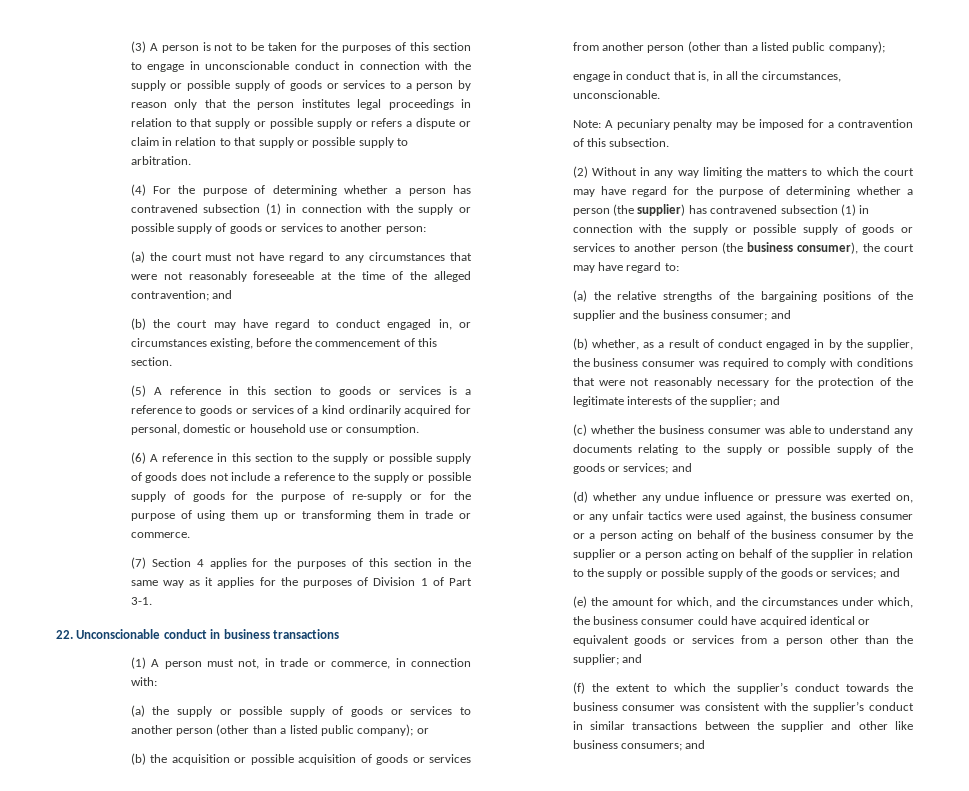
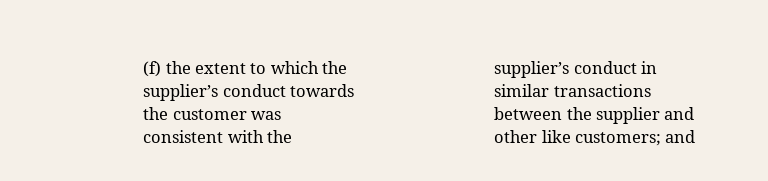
- (3) A person is not to be taken for the purposes of this section to engage in unconscionable conduct in connection with the supply or possible supply of goods or services to a person by reason only that the person institutes legal proceedings in relation to that supply or possible supply or refers a dispute or claim in relation to that supply or possible supply to arbitration.
- (4) For the purpose of determining whether a person has contravened subsection (1) in connection with the supply or possible supply of goods or services to another person:
- (a) the court must not have regard to any circumstances that were not reasonably foreseeable at the time of the alleged contravention; and
- (b) the court may have regard to conduct engaged in, or circumstances existing, before the commencement of this section.
- (5) A reference in this section to goods or services is a reference to goods or services of a kind ordinarily acquired for personal, domestic or household use or consumption.
- (6) A reference in this section to the supply or possible supply of goods does not include a reference to the supply or possible supply of goods for the purpose of re-supply or for the purpose of using them up or transforming them in trade or commerce.
- (7) Section 4 applies for the purposes of this section in the same way as it applies for the purposes of Division 1 of Part 3-1.
- 22. Unconscionable conduct in business transactions
- (1) A person must not, in trade or commerce, in connection with:
- (a) the supply or possible supply of goods or services to another person (other than a listed public company); or
- (b) the acquisition or possible acquisition of goods or services from another person (other than a listed public company);
- engage in conduct that is, in all the circumstances, unconscionable.
- Note: A pecuniary penalty may be imposed for a contravention of this subsection.
- (2) Without in any way limiting the matters to which the court may have regard for the purpose of determining whether a person (the supplier) has contravened subsection (1) in connection with the supply or possible supply of goods or services to another person (the business consumer), the court may have regard to:
- (a) the relative strengths of the bargaining positions of the supplier and the business consumer; and
- (b) whether, as a result of conduct engaged in by the supplier, the business consumer was required to comply with conditions that were not reasonably necessary for the protection of the legitimate interests of the supplier; and
- (c) whether the business consumer was able to understand any documents relating to the supply or possible supply of the goods or services; and
- (d) whether any undue influence or pressure was exerted on, or any unfair tactics were used against, the business consumer or a person acting on behalf of the business consumer by the supplier or a person acting on behalf of the supplier in relation to the supply or possible supply of the goods or services; and
- (e) the amount for which, and the circumstances under which, the business consumer could have acquired identical or equivalent goods or services from a person other than the supplier; and
- (f) the extent to which the supplier’s conduct towards the business consumer was consistent with the supplier’s conduct in similar transactions between the supplier and other like business consumers; and
+ (f) the extent to which the supplier’s conduct towards the customer was consistent with the supplier’s conduct in similar transactions between the supplier and other like customers; and

